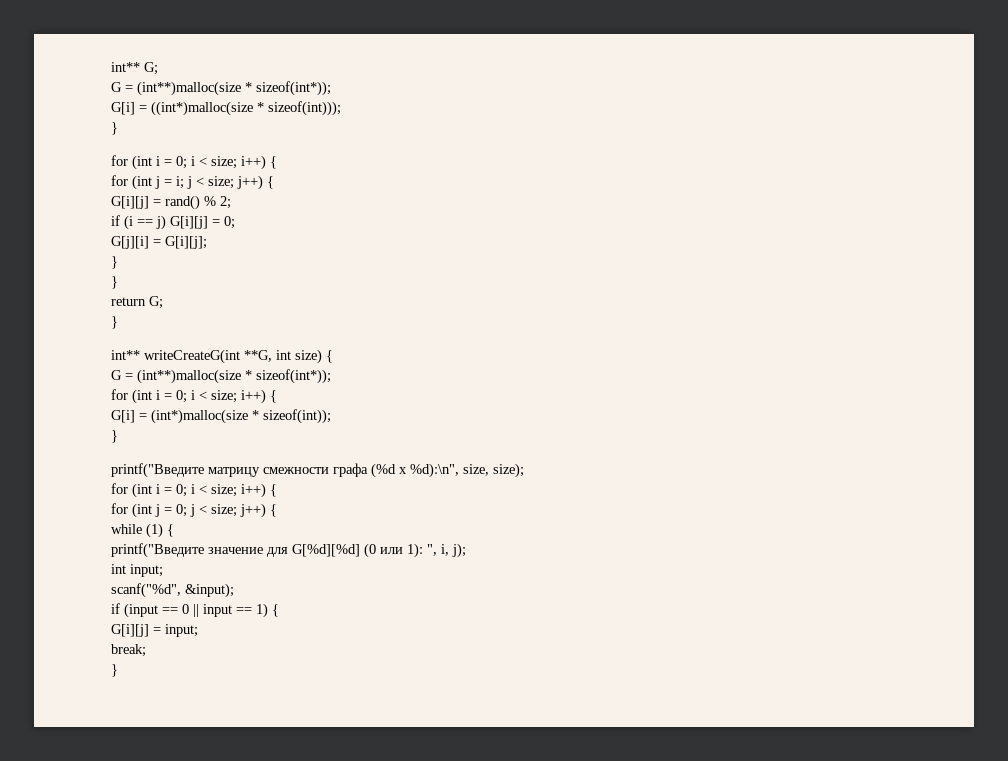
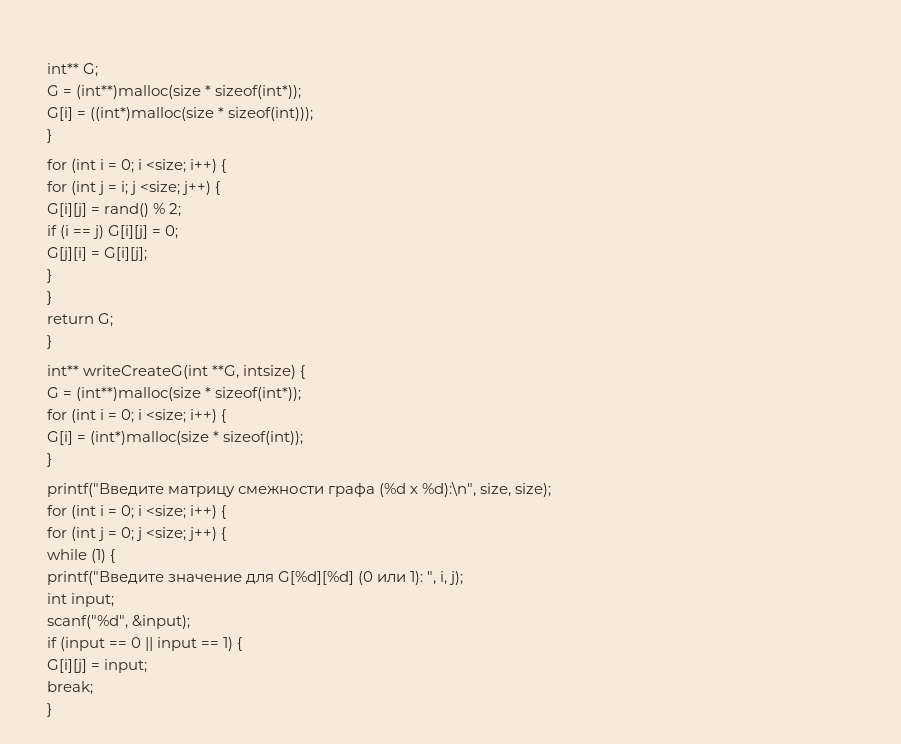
  G[i] = ((int*)malloc(size * sizeof(int)));
  }
- for (int i = 0; i < size; i++) {
+ for (int i = 0; i <size; i++) {
- for (int j = i; j < size; j++) {
+ for (int j = i; j <size; j++) {
- int** writeCreateG(int **G, int size) {
+ int** writeCreateG(int **G, intsize) {
  G = (int**)malloc(size * sizeof(int*));
- for (int i = 0; i < size; i++) {
+ for (int i = 0; i <size; i++) {
  printf("Введите матрицу смежности графа (%d x %d):\n", size, size);
- for (int i = 0; i < size; i++) {
+ for (int i = 0; i <size; i++) {
- for (int j = 0; j < size; j++) {
+ for (int j = 0; j <size; j++) {

